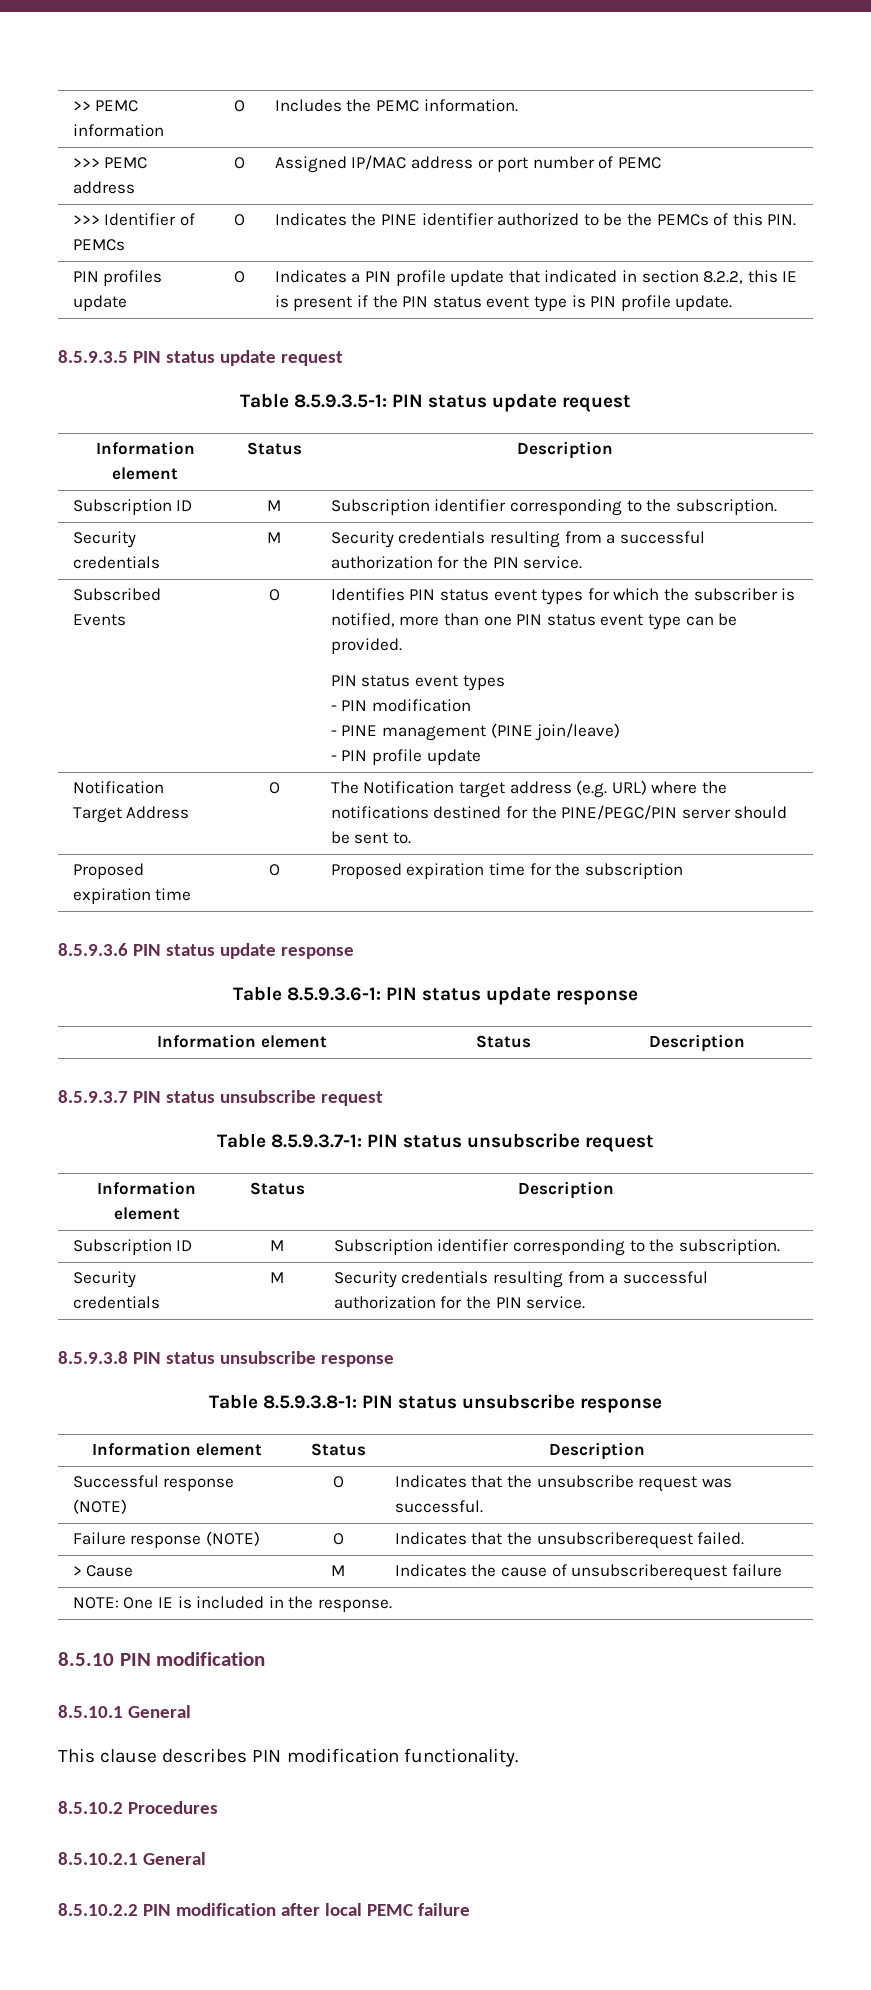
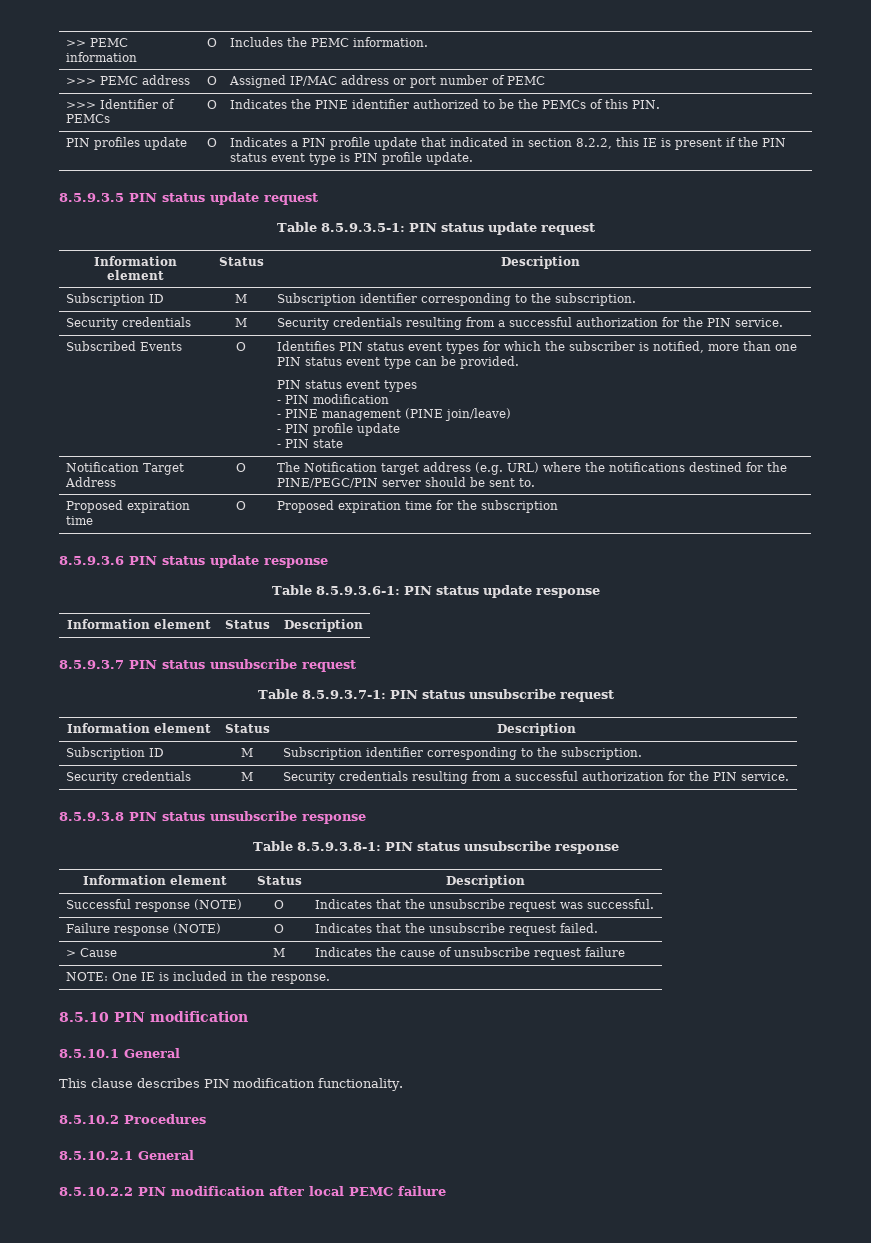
+ - PIN state
- Failure response (NOTE) | O | Indicates that the unsubscriberequest failed.
+ Failure response (NOTE) | O | Indicates that the unsubscribe request failed.
- > Cause | M | Indicates the cause of unsubscriberequest failure
+ > Cause | M | Indicates the cause of unsubscribe request failure

